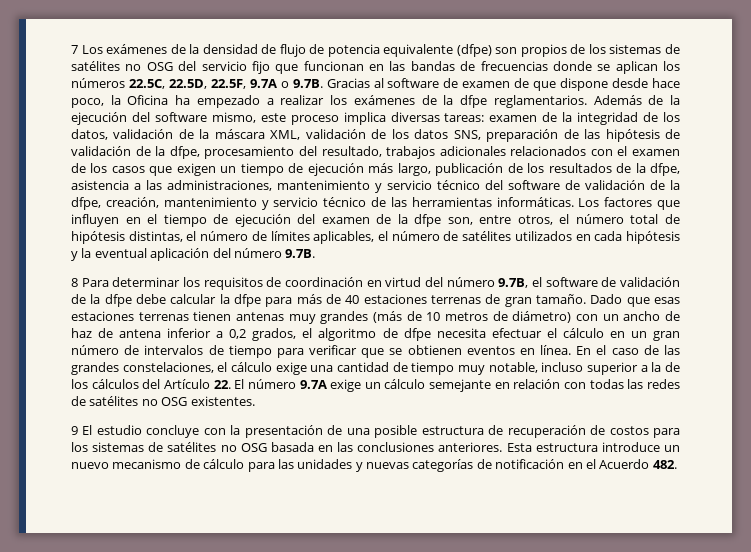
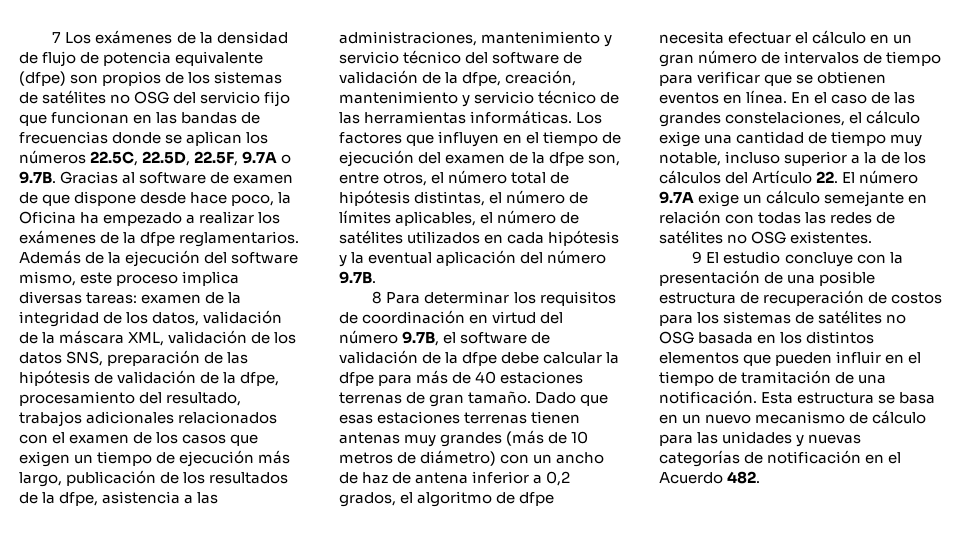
- 9 El estudio concluye con la presentación de una posible estructura de recuperación de costos para los sistemas de satélites no OSG basada en las conclusiones anteriores. Esta estructura introduce un nuevo mecanismo de cálculo para las unidades y nuevas categorías de notificación en el Acuerdo 482.
+ 9 El estudio concluye con la presentación de una posible estructura de recuperación de costos para los sistemas de satélites no OSG basada en los distintos elementos que pueden influir en el tiempo de tramitación de una notificación. Esta estructura se basa en un nuevo mecanismo de cálculo para las unidades y nuevas categorías de notificación en el Acuerdo 482.

